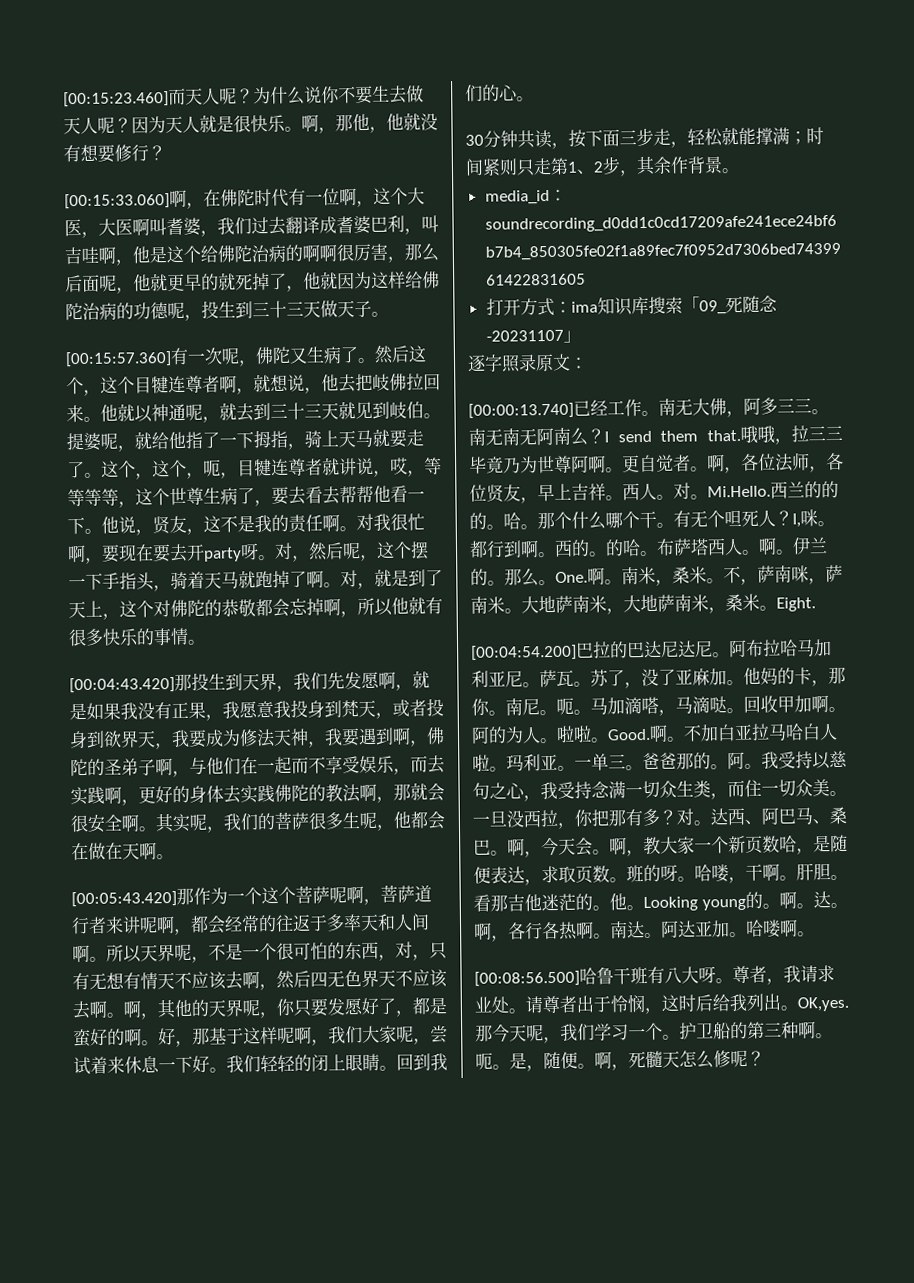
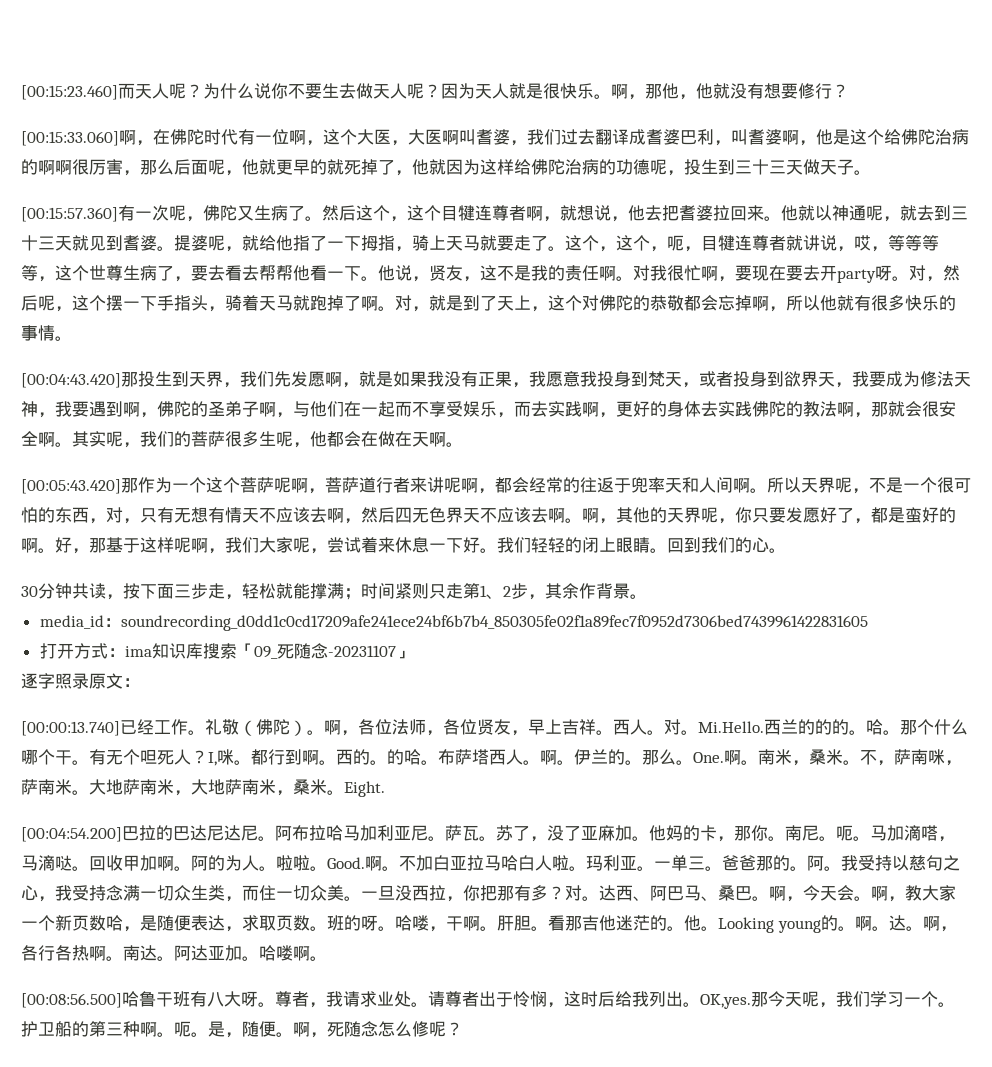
- [00:15:33.060]啊，在佛陀时代有一位啊，这个大医，大医啊叫耆婆，我们过去翻译成耆婆巴利，叫吉哇啊，他是这个给佛陀治病的啊啊很厉害，那么后面呢，他就更早的就死掉了，他就因为这样给佛陀治病的功德呢，投生到三十三天做天子。
+ [00:15:33.060]啊，在佛陀时代有一位啊，这个大医，大医啊叫耆婆，我们过去翻译成耆婆巴利，叫耆婆啊，他是这个给佛陀治病的啊啊很厉害，那么后面呢，他就更早的就死掉了，他就因为这样给佛陀治病的功德呢，投生到三十三天做天子。
- 然后这个，这个目犍连尊者啊，就想说，他去把岐佛拉回来。
+ 然后这个，这个目犍连尊者啊，就想说，他去把耆婆拉回来。
- 他就以神通呢，就去到三十三天就见到岐伯。
+ 他就以神通呢，就去到三十三天就见到耆婆。
- [00:05:43.420]那作为一个这个菩萨呢啊，菩萨道行者来讲呢啊，都会经常的往返于多率天和人间啊。
+ [00:05:43.420]那作为一个这个菩萨呢啊，菩萨道行者来讲呢啊，都会经常的往返于兜率天和人间啊。
- 南无大佛，阿多三三。南无南无阿南么？I send them that.哦哦，拉三三毕竟乃为世尊阿啊。更自觉者。
+ 礼敬（佛陀）。
- 啊，死髓天怎么修呢？
+ 啊，死随念怎么修呢？

